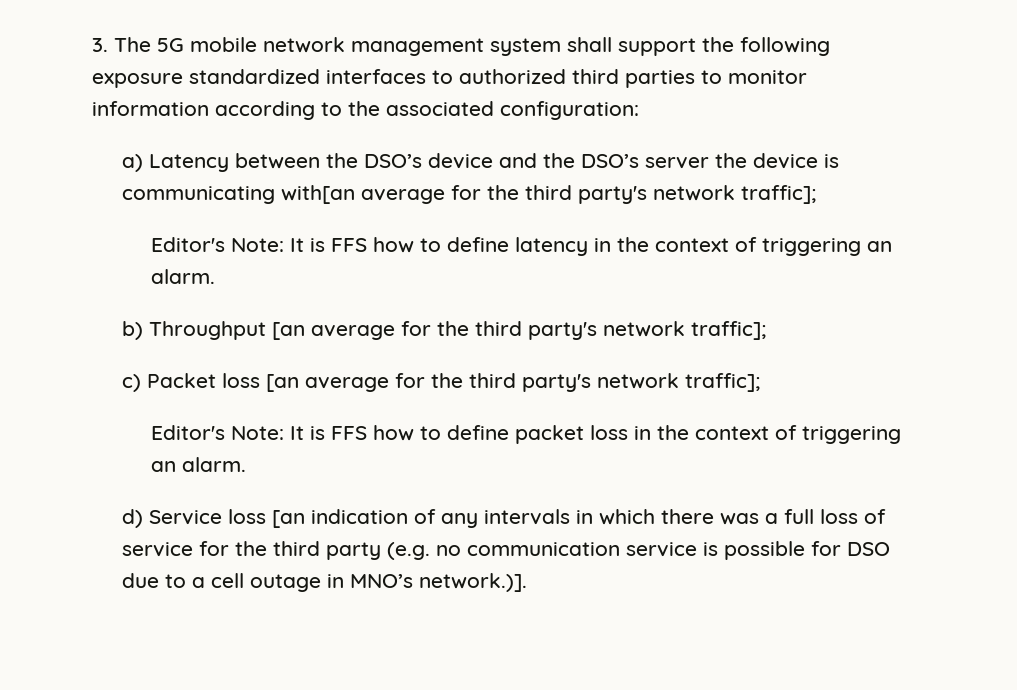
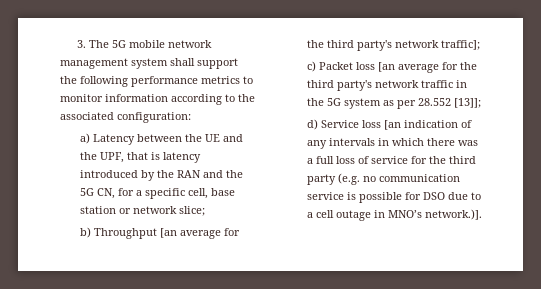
- 3. The 5G mobile network management system shall support the following exposure standardized interfaces to authorized third parties to monitor information according to the associated configuration:
+ 3. The 5G mobile network management system shall support the following performance metrics to monitor information according to the associated configuration:
- a) Latency between the DSO’s device and the DSO’s server the device is communicating with[an average for the third party's network traffic];
- Editor's Note: It is FFS how to define latency in the context of triggering an alarm.
+ a) Latency between the UE and the UPF, that is latency introduced by the RAN and the 5G CN, for a specific cell, base station or network slice;
- c) Packet loss [an average for the third party's network traffic];
- Editor's Note: It is FFS how to define packet loss in the context of triggering an alarm.
+ c) Packet loss [an average for the third party's network traffic in the 5G system as per 28.552 [13]];

